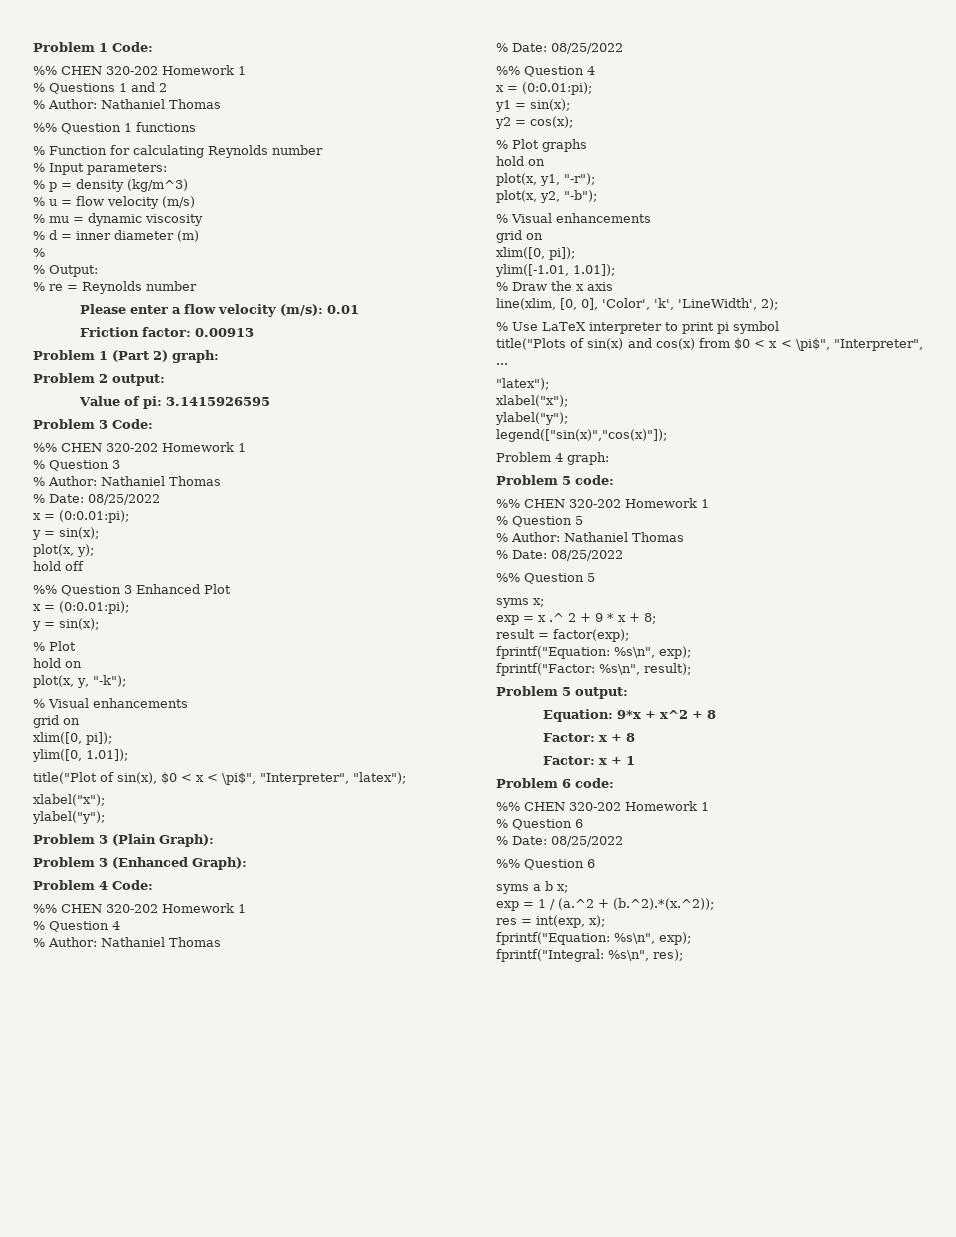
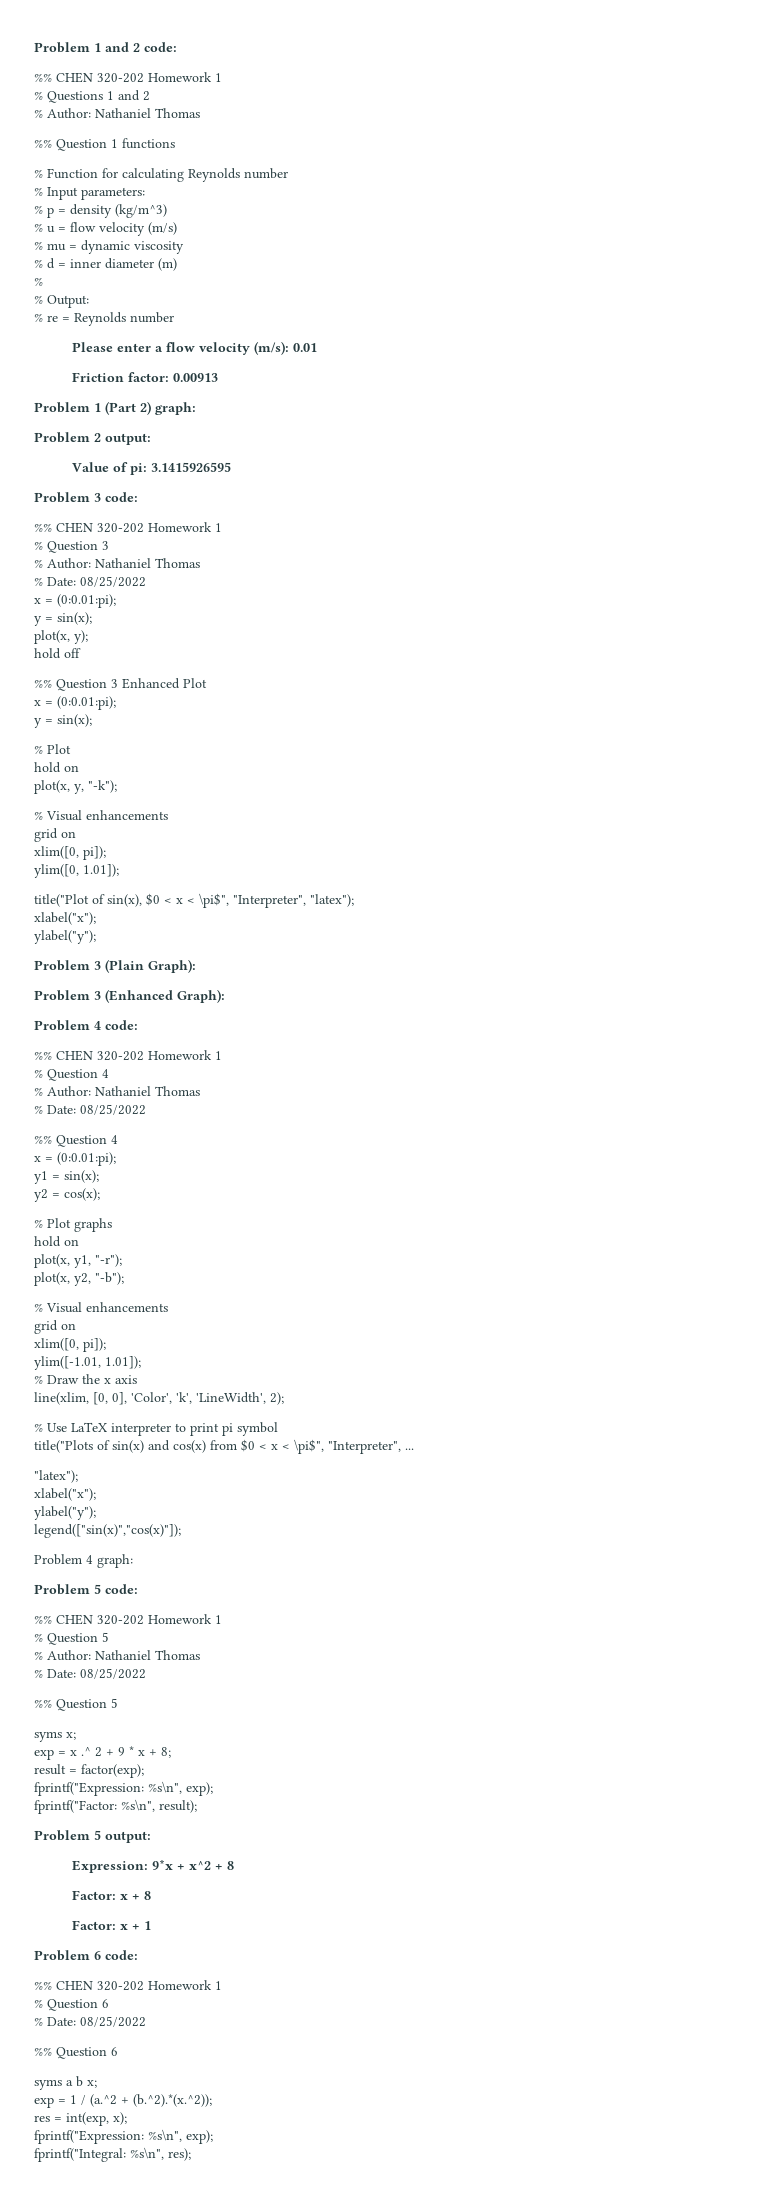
- Problem 1 Code:
+ Problem 1 and 2 code:
- Problem 3 Code:
+ Problem 3 code:
- Problem 4 Code:
+ Problem 4 code:
  result = factor(exp);
- fprintf("Equation: %s\n", exp);
+ fprintf("Expression: %s\n", exp);
- Equation: 9*x + x^2 + 8
+ Expression: 9*x + x^2 + 8
  res = int(exp, x);
- fprintf("Equation: %s\n", exp);
+ fprintf("Expression: %s\n", exp);

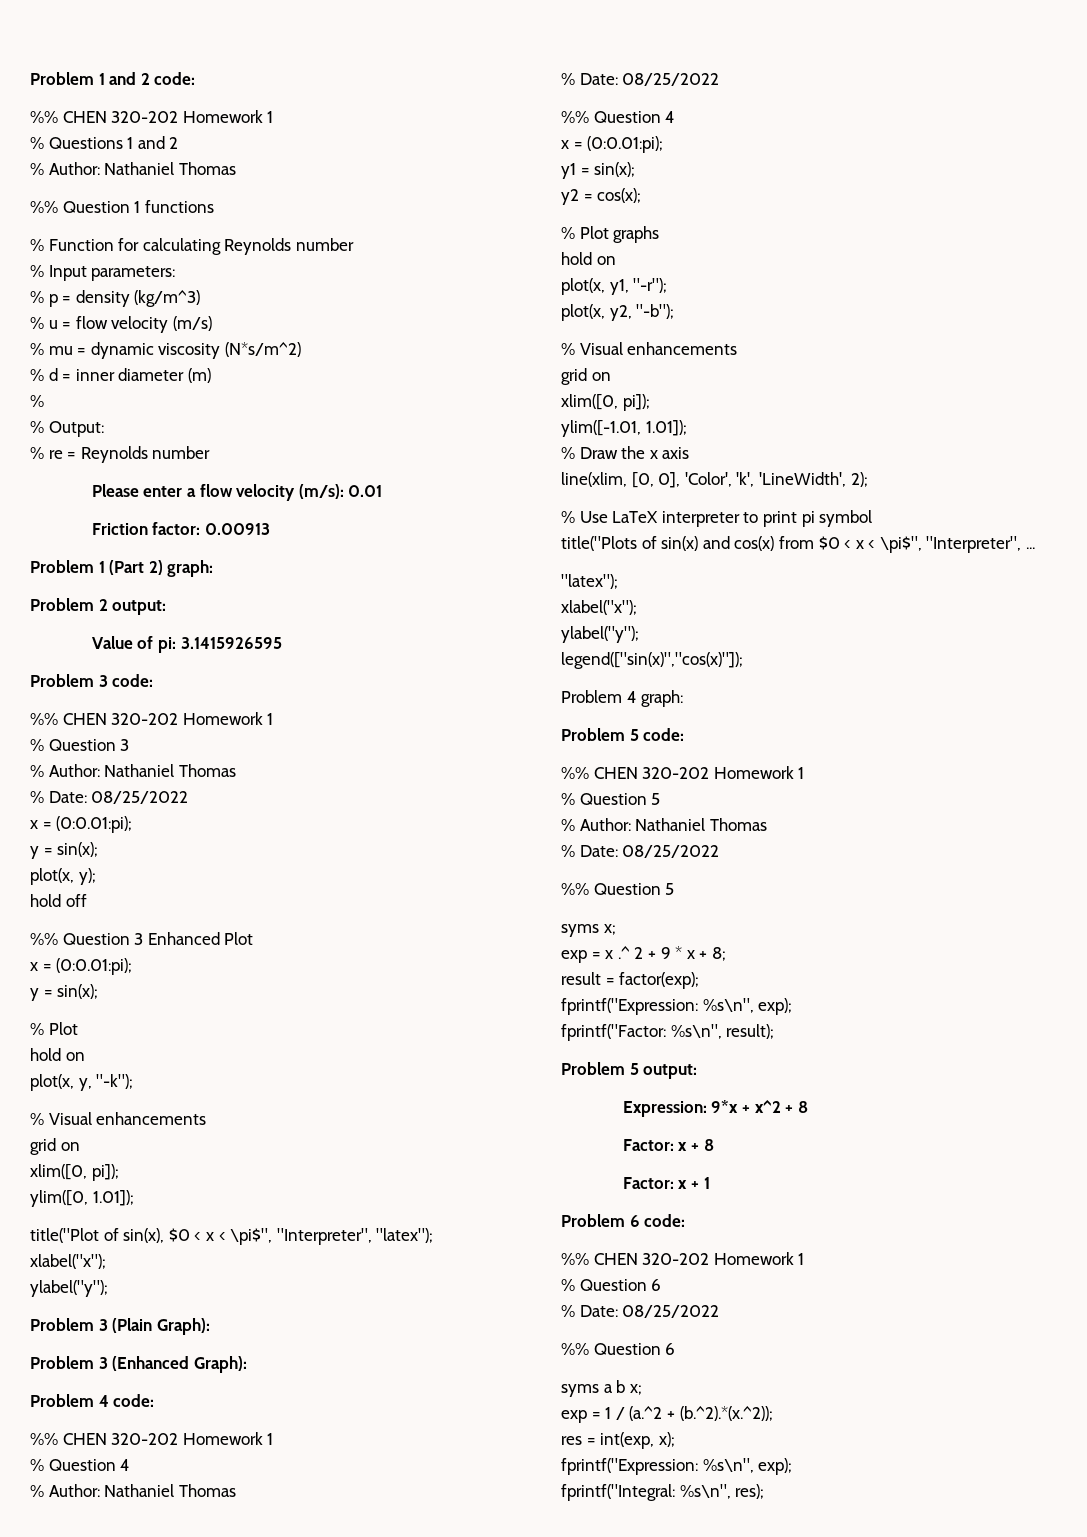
- % mu = dynamic viscosity
+ % mu = dynamic viscosity (N*s/m^2)

